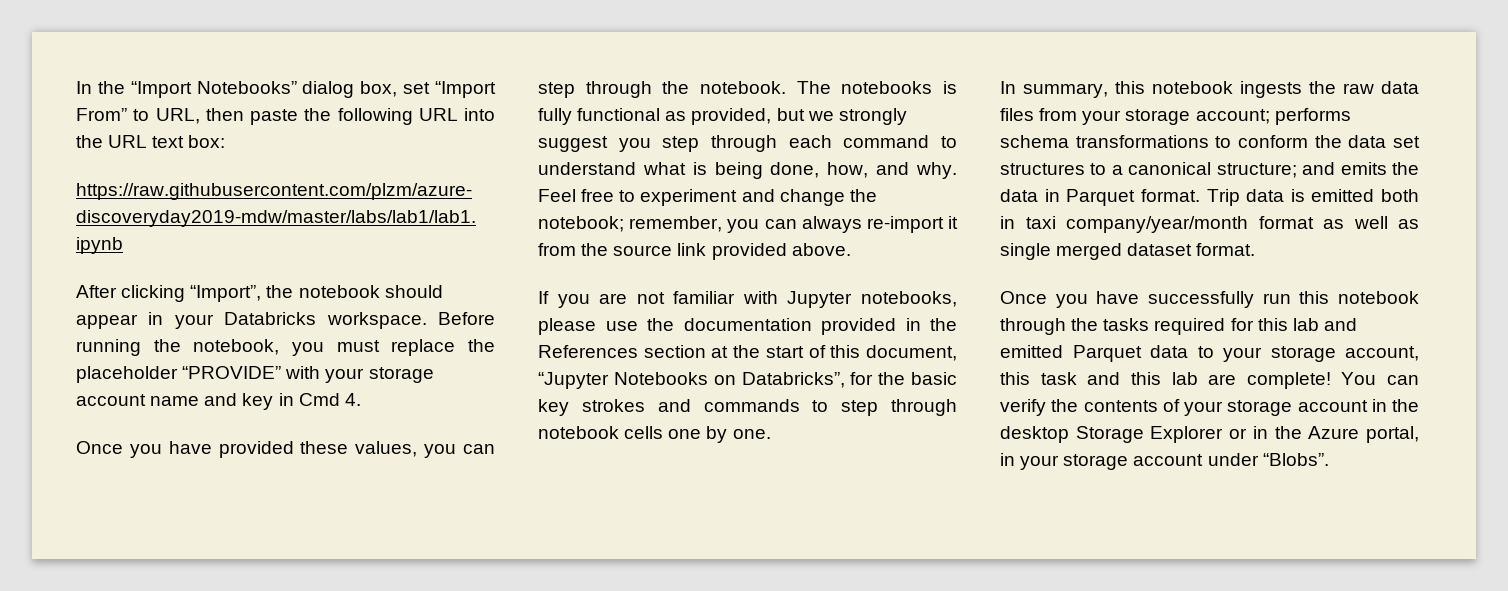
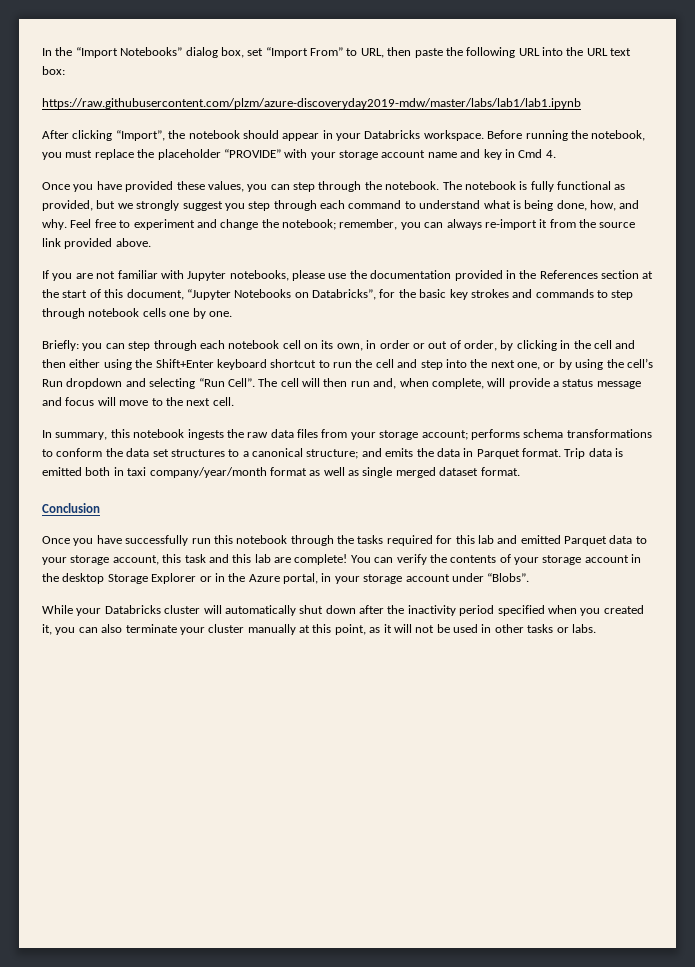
- The notebooks is fully functional as provided, but we strongly suggest you step through each command to understand what is being done, how, and why.
+ The notebook is fully functional as provided, but we strongly suggest you step through each command to understand what is being done, how, and why.
+ Briefly: you can step through each notebook cell on its own, in order or out of order, by clicking in the cell and then either using the Shift+Enter keyboard shortcut to run the cell and step into the next one, or by using the cell’s Run dropdown and selecting “Run Cell”. The cell will then run and, when complete, will provide a status message and focus will move to the next cell.
+ Conclusion
+ While your Databricks cluster will automatically shut down after the inactivity period specified when you created it, you can also terminate your cluster manually at this point, as it will not be used in other tasks or labs.

